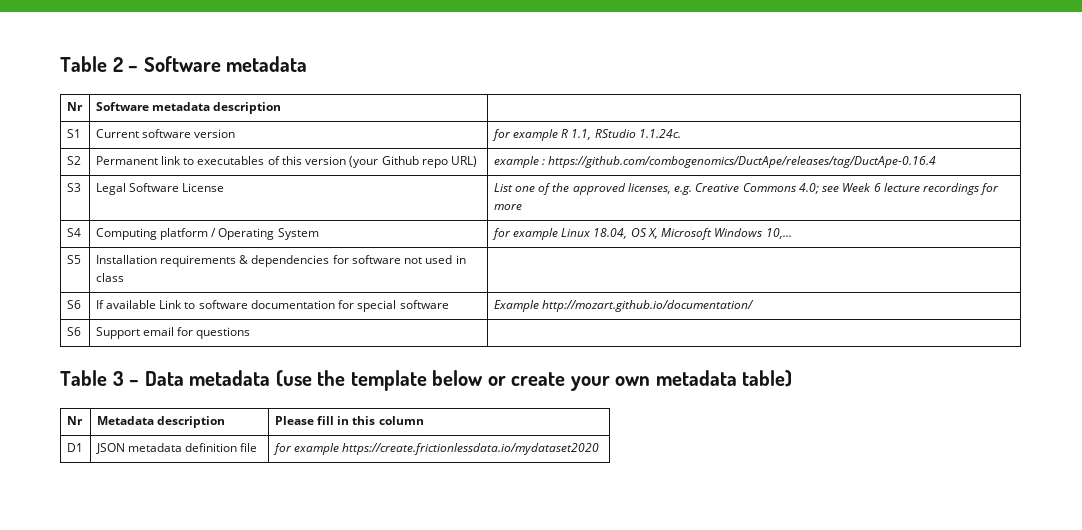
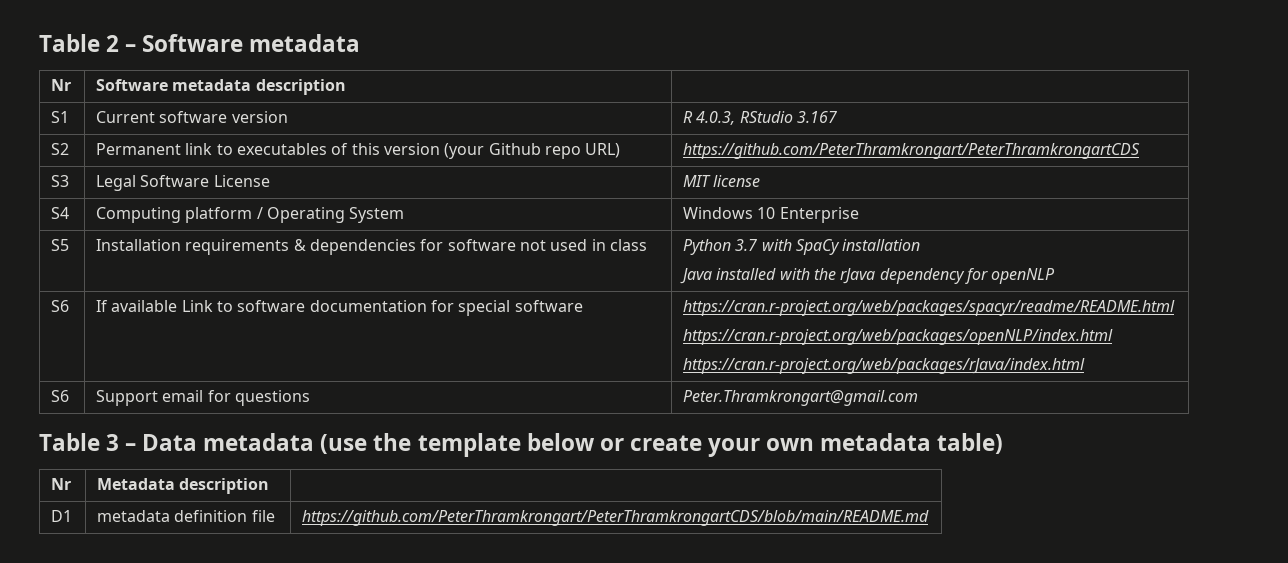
- S1 | Current software version | for example R 1.1, RStudio 1.1.24c.
+ S1 | Current software version | R 4.0.3, RStudio 3.167
- S2 | Permanent link to executables of this version (your Github repo URL) | example : https://github.com/combogenomics/DuctApe/releases/tag/DuctApe-0.16.4
+ S2 | Permanent link to executables of this version (your Github repo URL) | https://github.com/PeterThramkrongart/PeterThramkrongartCDS
- S3 | Legal Software License | List one of the approved licenses, e.g. Creative Commons 4.0; see Week 6 lecture recordings for more
+ S3 | Legal Software License | MIT license
- S4 | Computing platform / Operating System | for example Linux 18.04, OS X, Microsoft Windows 10,...
+ S4 | Computing platform / Operating System | Windows 10 Enterprise
- S5 | Installation requirements & dependencies for software not used in class |
+ S5 | Installation requirements & dependencies for software not used in class | Python 3.7 with SpaCy installation
+ Java installed with the rJava dependency for openNLP
- S6 | If available Link to software documentation for special software | Example http://mozart.github.io/documentation/
+ S6 | If available Link to software documentation for special software | https://cran.r-project.org/web/packages/spacyr/readme/README.html
+ https://cran.r-project.org/web/packages/openNLP/index.html
+ https://cran.r-project.org/web/packages/rJava/index.html
- S6 | Support email for questions |
+ S6 | Support email for questions | Peter.Thramkrongart@gmail.com
- Nr | Metadata description | Please fill in this column
+ Nr | Metadata description |
- D1 | JSON metadata definition file | for example https://create.frictionlessdata.io/mydataset2020
+ D1 | metadata definition file | https://github.com/PeterThramkrongart/PeterThramkrongartCDS/blob/main/README.md

